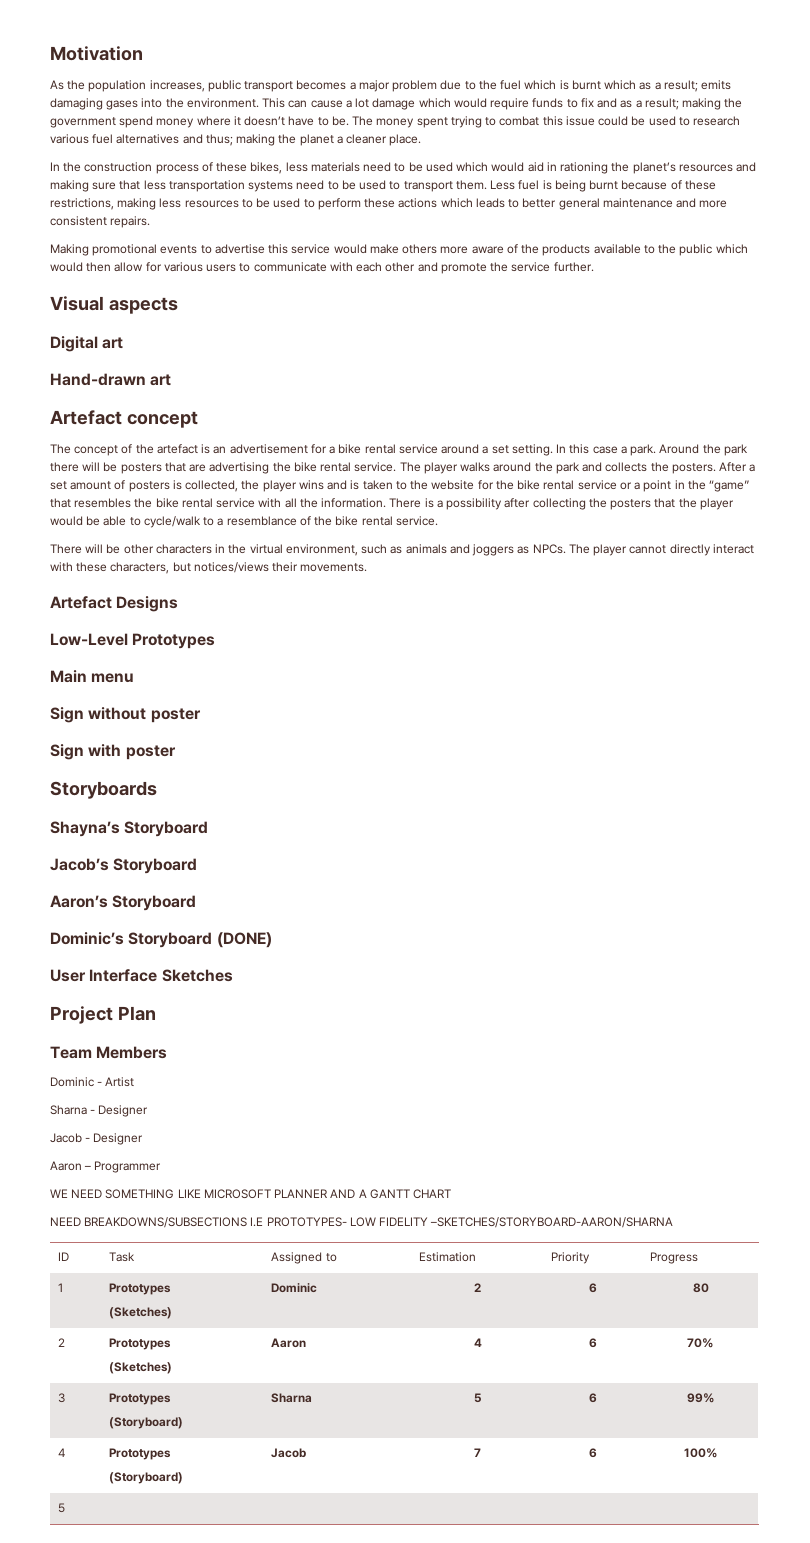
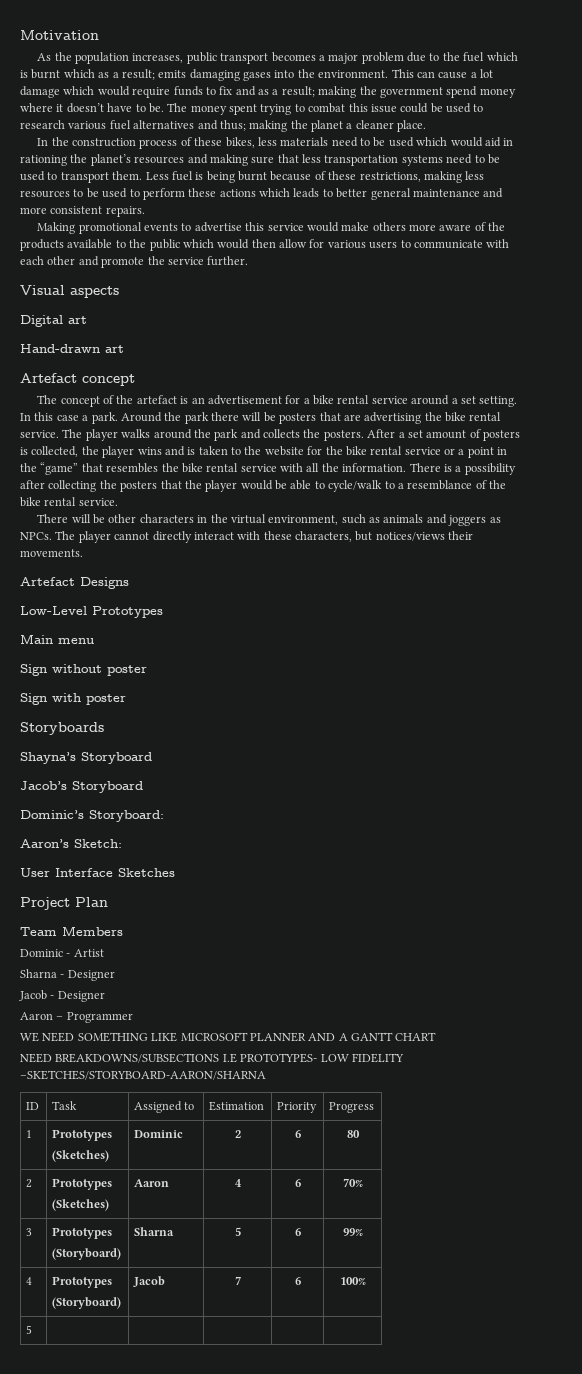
+ Dominic’s Storyboard:
- Aaron’s Storyboard
- Dominic’s Storyboard (DONE)
+ Aaron’s Sketch:

